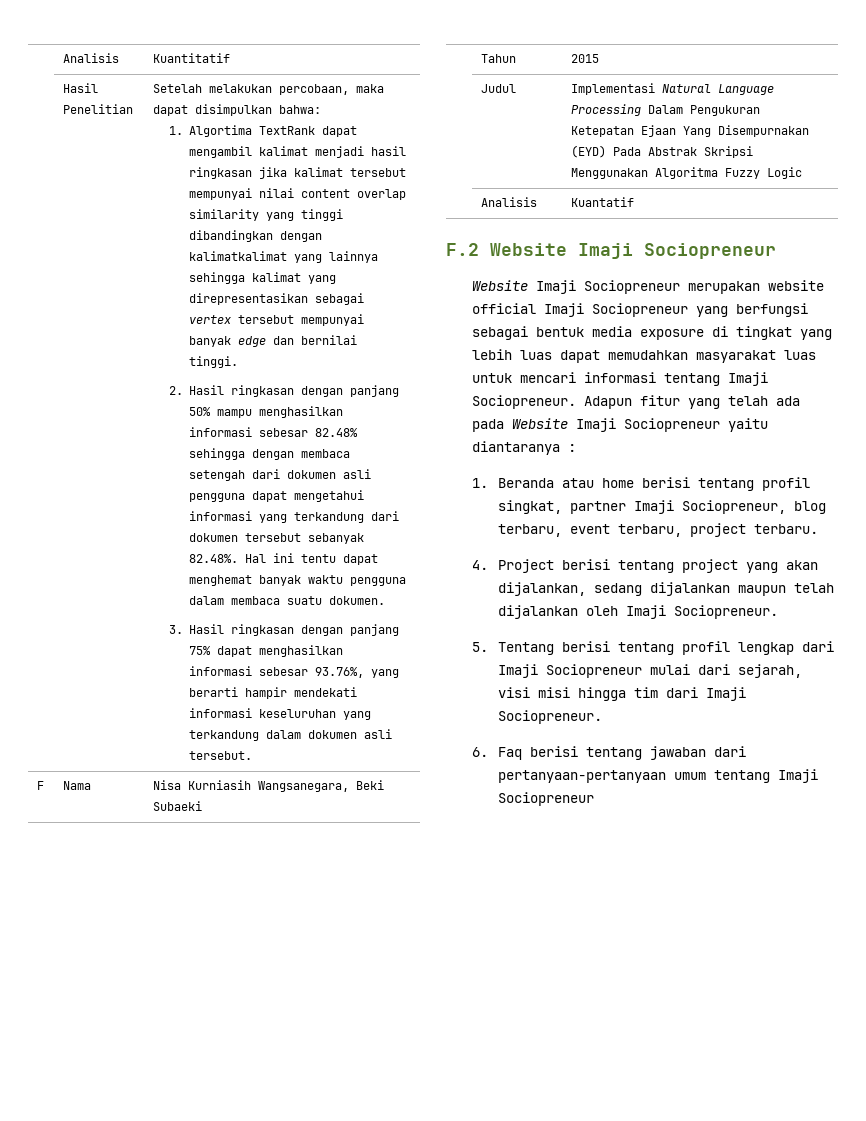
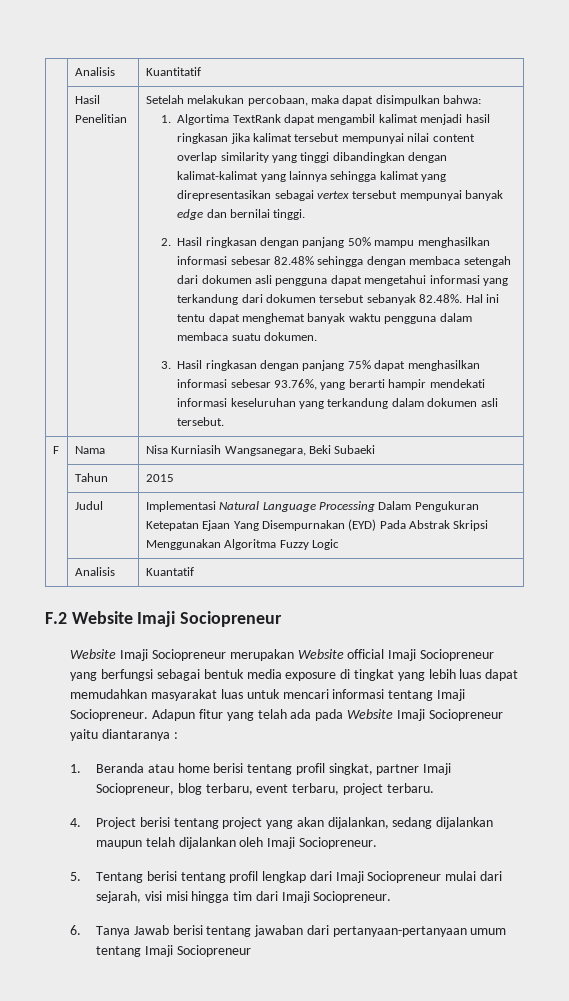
- 1. Algortima TextRank dapat mengambil kalimat menjadi hasil ringkasan jika kalimat tersebut mempunyai nilai content overlap similarity yang tinggi dibandingkan dengan kalimatkalimat yang lainnya sehingga kalimat yang direpresentasikan sebagai vertex tersebut mempunyai banyak edge dan bernilai tinggi.
+ 1. Algortima TextRank dapat mengambil kalimat menjadi hasil ringkasan jika kalimat tersebut mempunyai nilai content overlap similarity yang tinggi dibandingkan dengan kalimat-kalimat yang lainnya sehingga kalimat yang direpresentasikan sebagai vertex tersebut mempunyai banyak edge dan bernilai tinggi.
- Website Imaji Sociopreneur merupakan website official Imaji Sociopreneur yang berfungsi sebagai bentuk media exposure di tingkat yang lebih luas dapat memudahkan masyarakat luas untuk mencari informasi tentang Imaji Sociopreneur.
+ Website Imaji Sociopreneur merupakan Website official Imaji Sociopreneur yang berfungsi sebagai bentuk media exposure di tingkat yang lebih luas dapat memudahkan masyarakat luas untuk mencari informasi tentang Imaji Sociopreneur.
- 6. Faq berisi tentang jawaban dari pertanyaan-pertanyaan umum tentang Imaji Sociopreneur
+ 6. Tanya Jawab berisi tentang jawaban dari pertanyaan-pertanyaan umum tentang Imaji Sociopreneur

